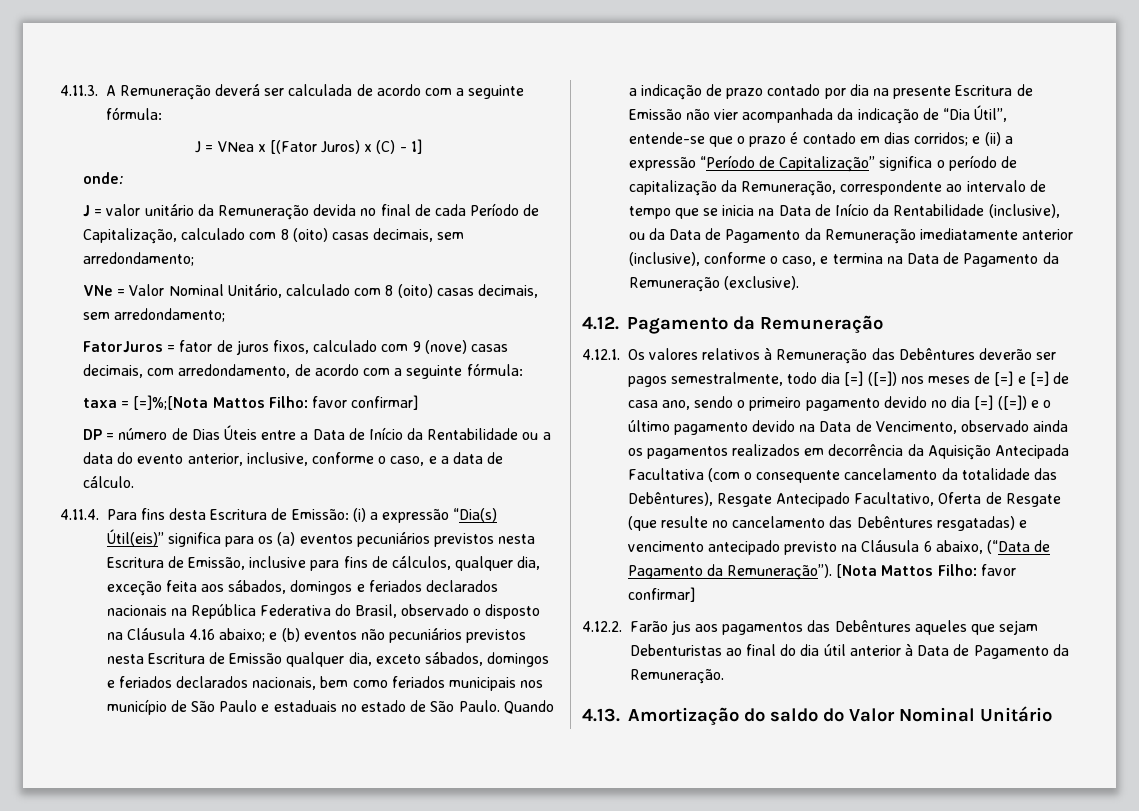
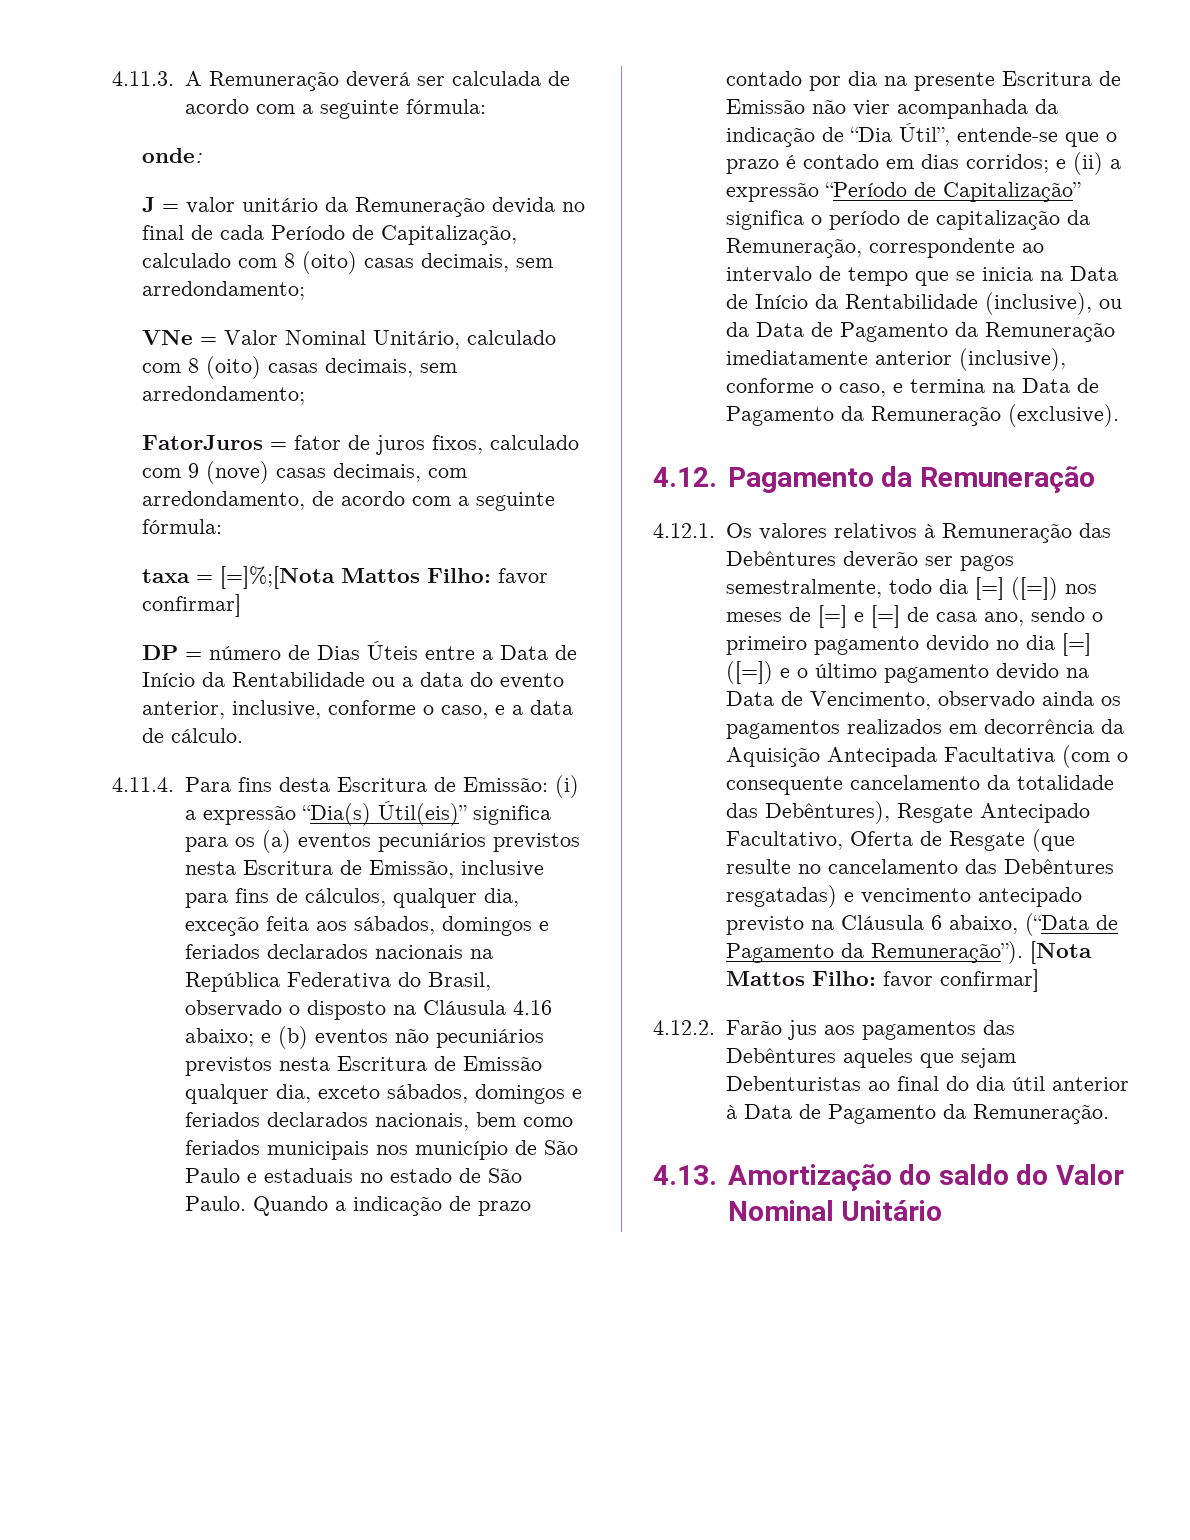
- J = VNea x [(Fator Juros) x (C) - 1]

